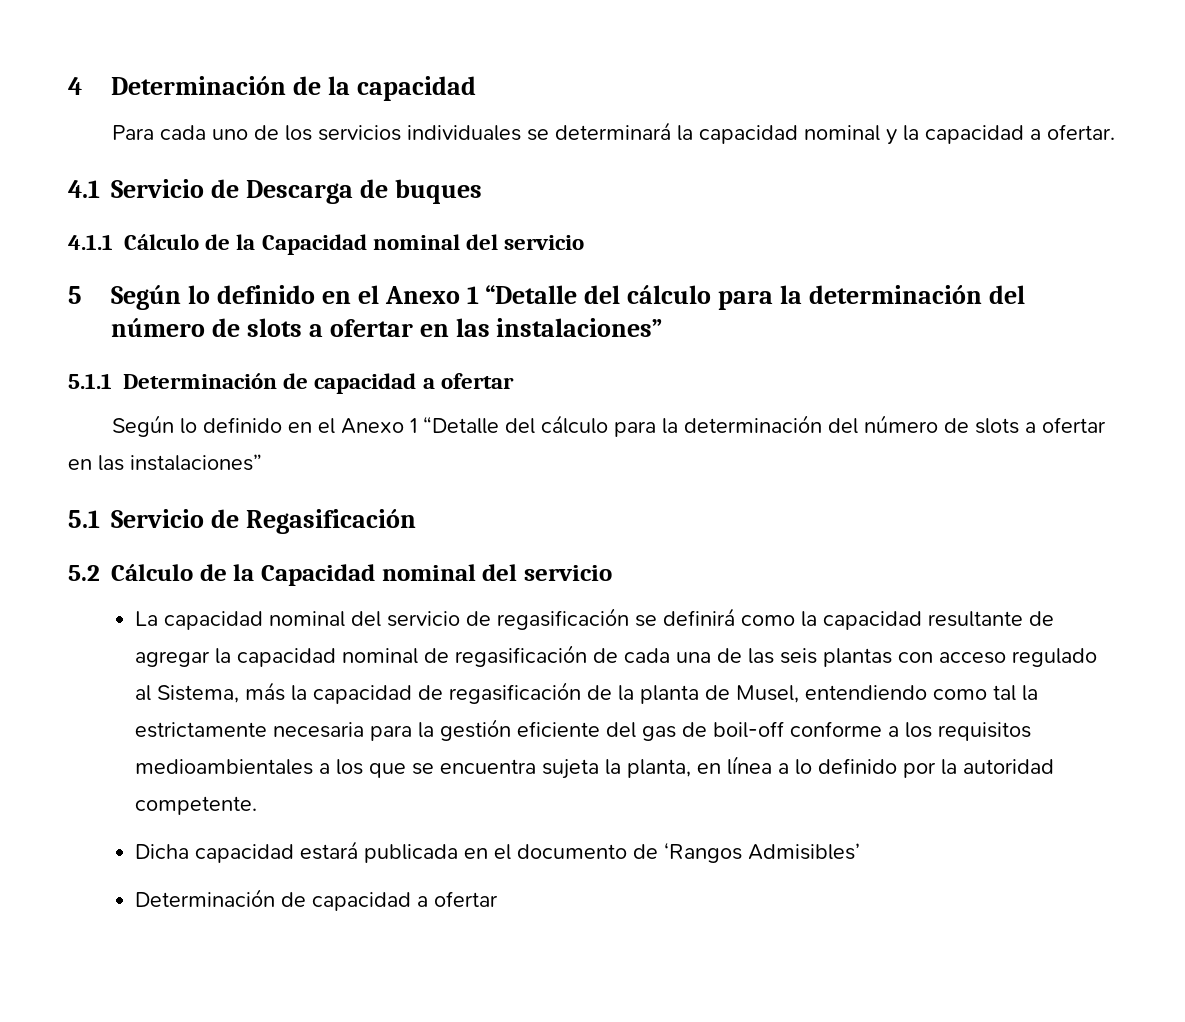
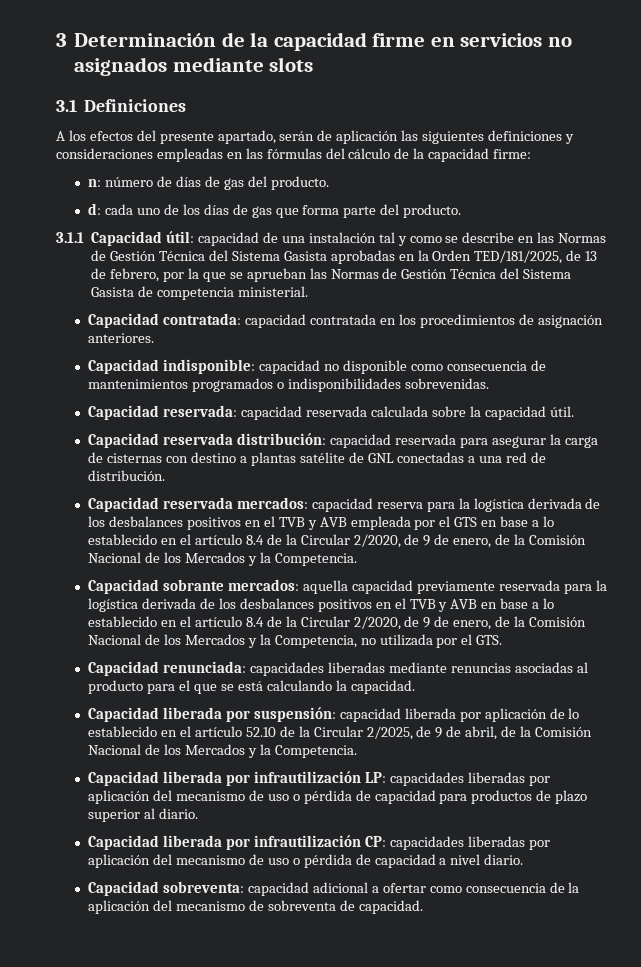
- 4 Determinación de la capacidad
- Para cada uno de los servicios individuales se determinará la capacidad nominal y la capacidad a ofertar.
- 4.1 Servicio de Descarga de buques
- 4.1.1 Cálculo de la Capacidad nominal del servicio
- 5 Según lo definido en el Anexo 1 “Detalle del cálculo para la determinación del número de slots a ofertar en las instalaciones”
- 5.1.1 Determinación de capacidad a ofertar
- Según lo definido en el Anexo 1 “Detalle del cálculo para la determinación del número de slots a ofertar en las instalaciones”
- 5.1 Servicio de Regasificación
- 5.2 Cálculo de la Capacidad nominal del servicio
- La capacidad nominal del servicio de regasificación se definirá como la capacidad resultante de agregar la capacidad nominal de regasificación de cada una de las seis plantas con acceso regulado al Sistema, más la capacidad de regasificación de la planta de Musel, entendiendo como tal la estrictamente necesaria para la gestión eficiente del gas de boil-off conforme a los requisitos medioambientales a los que se encuentra sujeta la planta, en línea a lo definido por la autoridad competente.
- Dicha capacidad estará publicada en el documento de ‘Rangos Admisibles’
- Determinación de capacidad a ofertar
+ 3 Determinación de la capacidad firme en servicios no asignados mediante slots
+ 3.1 Definiciones
+ A los efectos del presente apartado, serán de aplicación las siguientes definiciones y consideraciones empleadas en las fórmulas del cálculo de la capacidad firme:
+ n: número de días de gas del producto.
+ d: cada uno de los días de gas que forma parte del producto.
+ 3.1.1 Capacidad útil: capacidad de una instalación tal y como se describe en las Normas de Gestión Técnica del Sistema Gasista aprobadas en la Orden TED/181/2025, de 13 de febrero, por la que se aprueban las Normas de Gestión Técnica del Sistema Gasista de competencia ministerial.
+ Capacidad contratada: capacidad contratada en los procedimientos de asignación anteriores.
+ Capacidad indisponible: capacidad no disponible como consecuencia de mantenimientos programados o indisponibilidades sobrevenidas.
+ Capacidad reservada: capacidad reservada calculada sobre la capacidad útil.
+ Capacidad reservada distribución: capacidad reservada para asegurar la carga de cisternas con destino a plantas satélite de GNL conectadas a una red de distribución.
+ Capacidad reservada mercados: capacidad reserva para la logística derivada de los desbalances positivos en el TVB y AVB empleada por el GTS en base a lo establecido en el artículo 8.4 de la Circular 2/2020, de 9 de enero, de la Comisión Nacional de los Mercados y la Competencia.
+ Capacidad sobrante mercados: aquella capacidad previamente reservada para la logística derivada de los desbalances positivos en el TVB y AVB en base a lo establecido en el artículo 8.4 de la Circular 2/2020, de 9 de enero, de la Comisión Nacional de los Mercados y la Competencia, no utilizada por el GTS.
+ Capacidad renunciada: capacidades liberadas mediante renuncias asociadas al producto para el que se está calculando la capacidad.
+ Capacidad liberada por suspensión: capacidad liberada por aplicación de lo establecido en el artículo 52.10 de la Circular 2/2025, de 9 de abril, de la Comisión Nacional de los Mercados y la Competencia.
+ Capacidad liberada por infrautilización LP: capacidades liberadas por aplicación del mecanismo de uso o pérdida de capacidad para productos de plazo superior al diario.
+ Capacidad liberada por infrautilización CP: capacidades liberadas por aplicación del mecanismo de uso o pérdida de capacidad a nivel diario.
+ Capacidad sobreventa: capacidad adicional a ofertar como consecuencia de la aplicación del mecanismo de sobreventa de capacidad.

